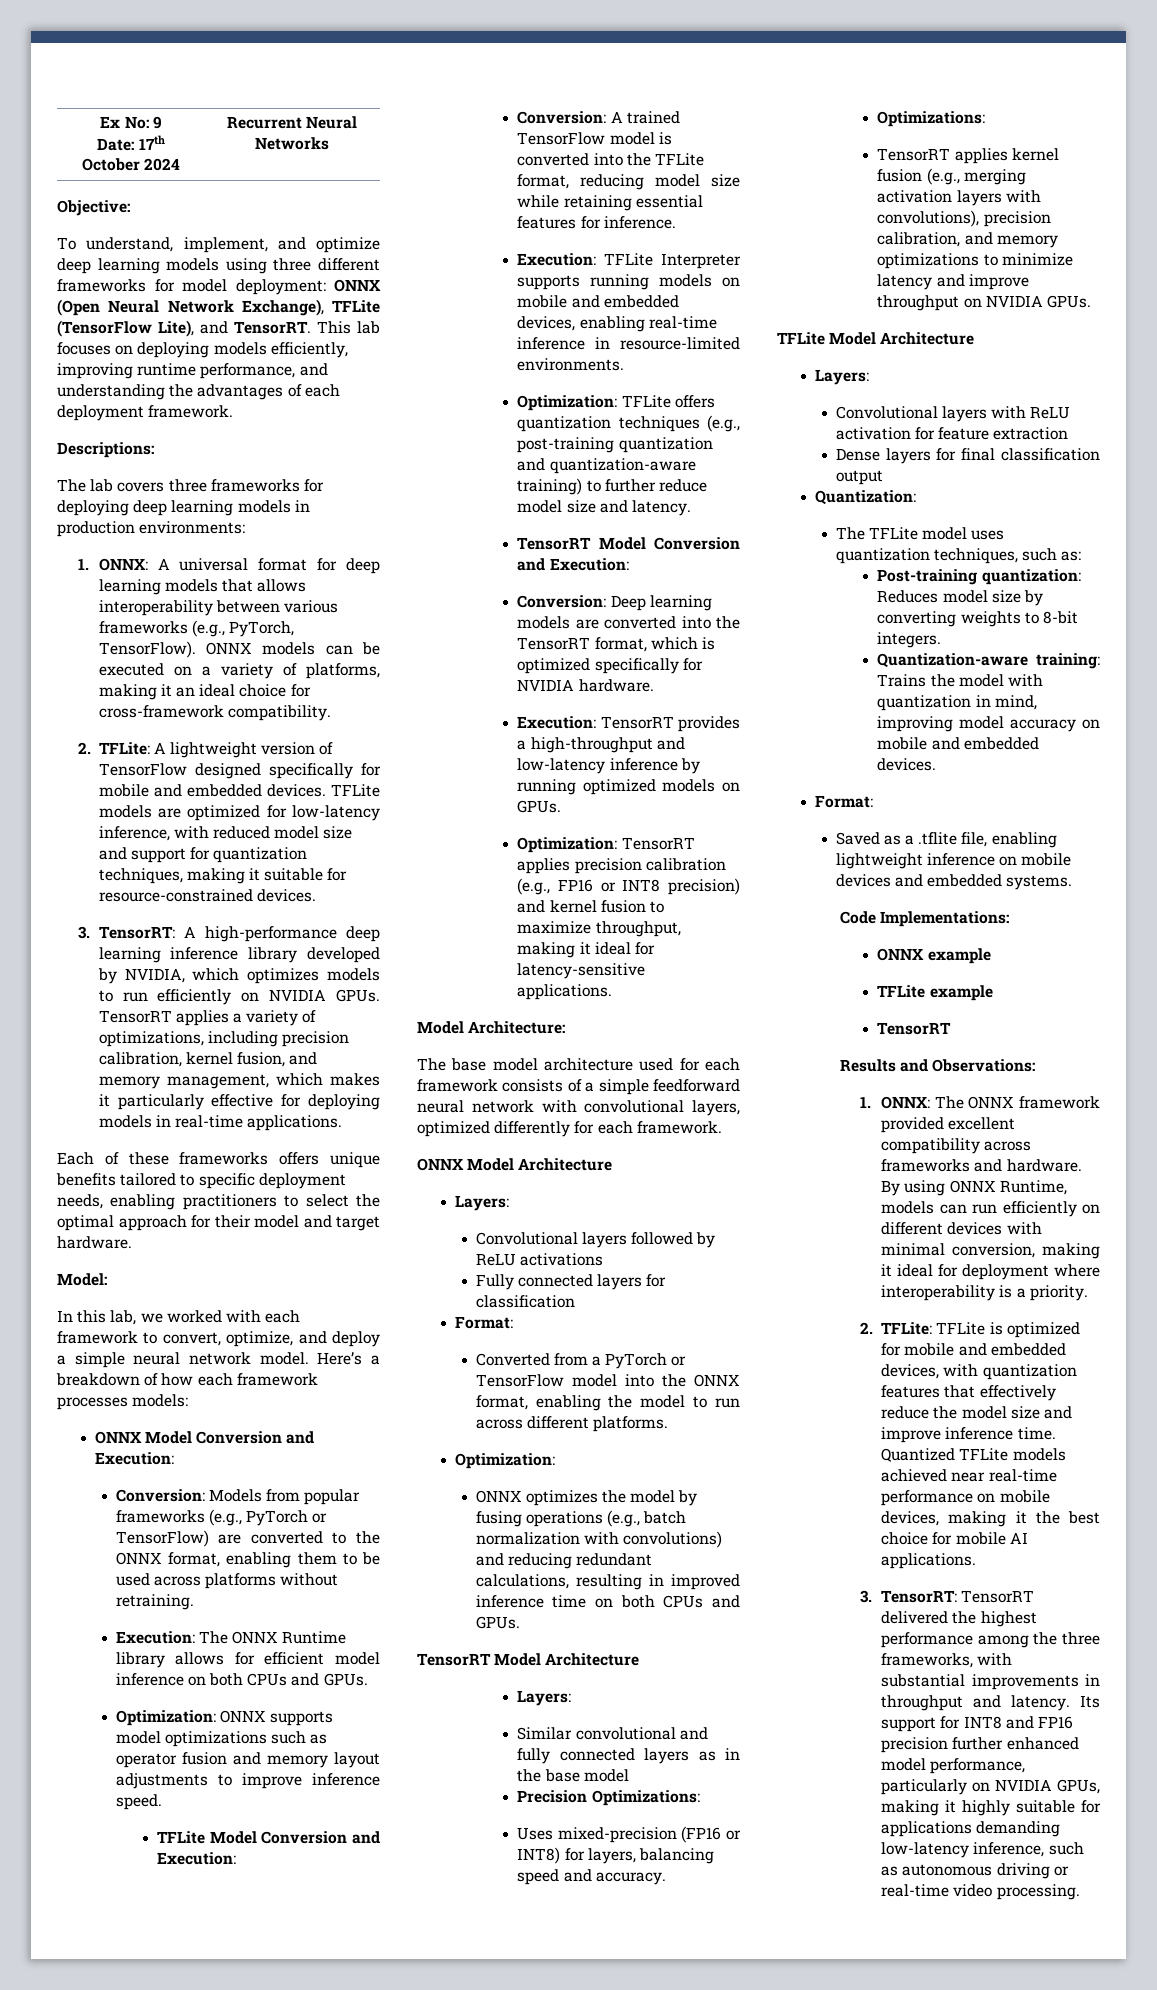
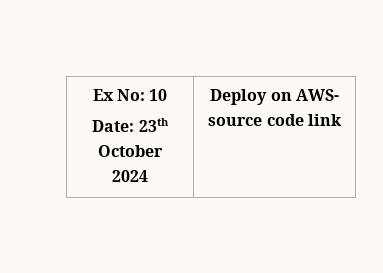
- Ex No: 9
- Date: 17th October 2024 | Recurrent Neural Networks
- Objective:
- To understand, implement, and optimize deep learning models using three different frameworks for model deployment: ONNX (Open Neural Network Exchange), TFLite (TensorFlow Lite), and TensorRT. This lab focuses on deploying models efficiently, improving runtime performance, and understanding the advantages of each deployment framework.
- Descriptions:
- The lab covers three frameworks for deploying deep learning models in production environments:
- 1. ONNX: A universal format for deep learning models that allows interoperability between various frameworks (e.g., PyTorch, TensorFlow). ONNX models can be executed on a variety of platforms, making it an ideal choice for cross-framework compatibility.
- 2. TFLite: A lightweight version of TensorFlow designed specifically for mobile and embedded devices. TFLite models are optimized for low-latency inference, with reduced model size and support for quantization techniques, making it suitable for resource-constrained devices.
- 3. TensorRT: A high-performance deep learning inference library developed by NVIDIA, which optimizes models to run efficiently on NVIDIA GPUs. TensorRT applies a variety of optimizations, including precision calibration, kernel fusion, and memory management, which makes it particularly effective for deploying models in real-time applications.
- Each of these frameworks offers unique benefits tailored to specific deployment needs, enabling practitioners to select the optimal approach for their model and target hardware.
- Model:
- In this lab, we worked with each framework to convert, optimize, and deploy a simple neural network model. Here’s a breakdown of how each framework processes models:
- ONNX Model Conversion and Execution:
- Conversion: Models from popular frameworks (e.g., PyTorch or TensorFlow) are converted to the ONNX format, enabling them to be used across platforms without retraining.
- Execution: The ONNX Runtime library allows for efficient model inference on both CPUs and GPUs.
- Optimization: ONNX supports model optimizations such as operator fusion and memory layout adjustments to improve inference speed.
- TFLite Model Conversion and Execution:
- Conversion: A trained TensorFlow model is converted into the TFLite format, reducing model size while retaining essential features for inference.
- Execution: TFLite Interpreter supports running models on mobile and embedded devices, enabling real-time inference in resource-limited environments.
- Optimization: TFLite offers quantization techniques (e.g., post-training quantization and quantization-aware training) to further reduce model size and latency.
- TensorRT Model Conversion and Execution:
- Conversion: Deep learning models are converted into the TensorRT format, which is optimized specifically for NVIDIA hardware.
- Execution: TensorRT provides a high-throughput and low-latency inference by running optimized models on GPUs.
- Optimization: TensorRT applies precision calibration (e.g., FP16 or INT8 precision) and kernel fusion to maximize throughput, making it ideal for latency-sensitive applications.
- Model Architecture:
- The base model architecture used for each framework consists of a simple feedforward neural network with convolutional layers, optimized differently for each framework.
- ONNX Model Architecture
- Layers:
- Convolutional layers followed by ReLU activations
- Fully connected layers for classification
- Format:
- Converted from a PyTorch or TensorFlow model into the ONNX format, enabling the model to run across different platforms.
- Optimization:
- ONNX optimizes the model by fusing operations (e.g., batch normalization with convolutions) and reducing redundant calculations, resulting in improved inference time on both CPUs and GPUs.
- TensorRT Model Architecture
- Layers:
- Similar convolutional and fully connected layers as in the base model
- Precision Optimizations:
- Uses mixed-precision (FP16 or INT8) for layers, balancing speed and accuracy.
- Optimizations:
- TensorRT applies kernel fusion (e.g., merging activation layers with convolutions), precision calibration, and memory optimizations to minimize latency and improve throughput on NVIDIA GPUs.
- TFLite Model Architecture
- Layers:
- Convolutional layers with ReLU activation for feature extraction
- Dense layers for final classification output
- Quantization:
- The TFLite model uses quantization techniques, such as:
- Post-training quantization: Reduces model size by converting weights to 8-bit integers.
- Quantization-aware training: Trains the model with quantization in mind, improving model accuracy on mobile and embedded devices.
- Format:
- Saved as a .tflite file, enabling lightweight inference on mobile devices and embedded systems.
- Code Implementations:
- ONNX example
- TFLite example
- TensorRT
- Results and Observations:
- 1. ONNX: The ONNX framework provided excellent compatibility across frameworks and hardware. By using ONNX Runtime, models can run efficiently on different devices with minimal conversion, making it ideal for deployment where interoperability is a priority.
- 2. TFLite: TFLite is optimized for mobile and embedded devices, with quantization features that effectively reduce the model size and improve inference time. Quantized TFLite models achieved near real-time performance on mobile devices, making it the best choice for mobile AI applications.
- 3. TensorRT: TensorRT delivered the highest performance among the three frameworks, with substantial improvements in throughput and latency. Its support for INT8 and FP16 precision further enhanced model performance, particularly on NVIDIA GPUs, making it highly suitable for applications demanding low-latency inference, such as autonomous driving or real-time video processing.
+ Ex No: 10
+ Date: 23th October 2024 | Deploy on AWS- source code link

